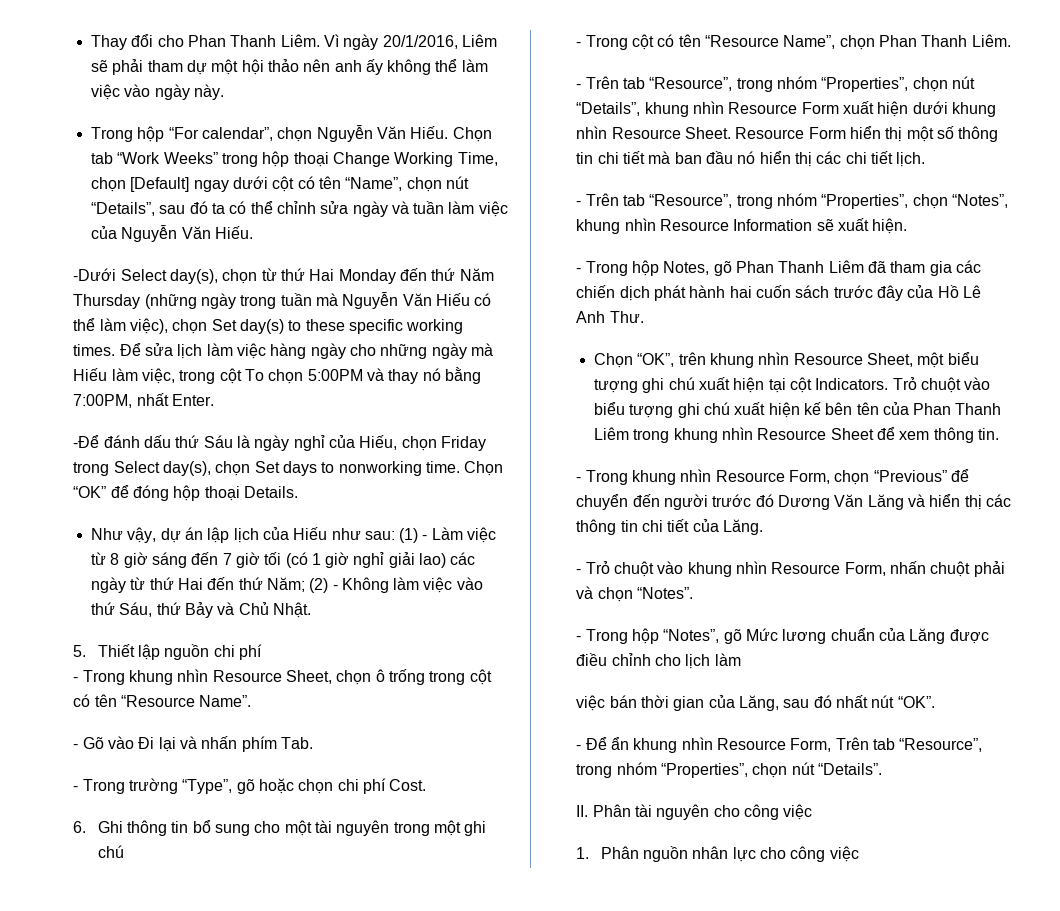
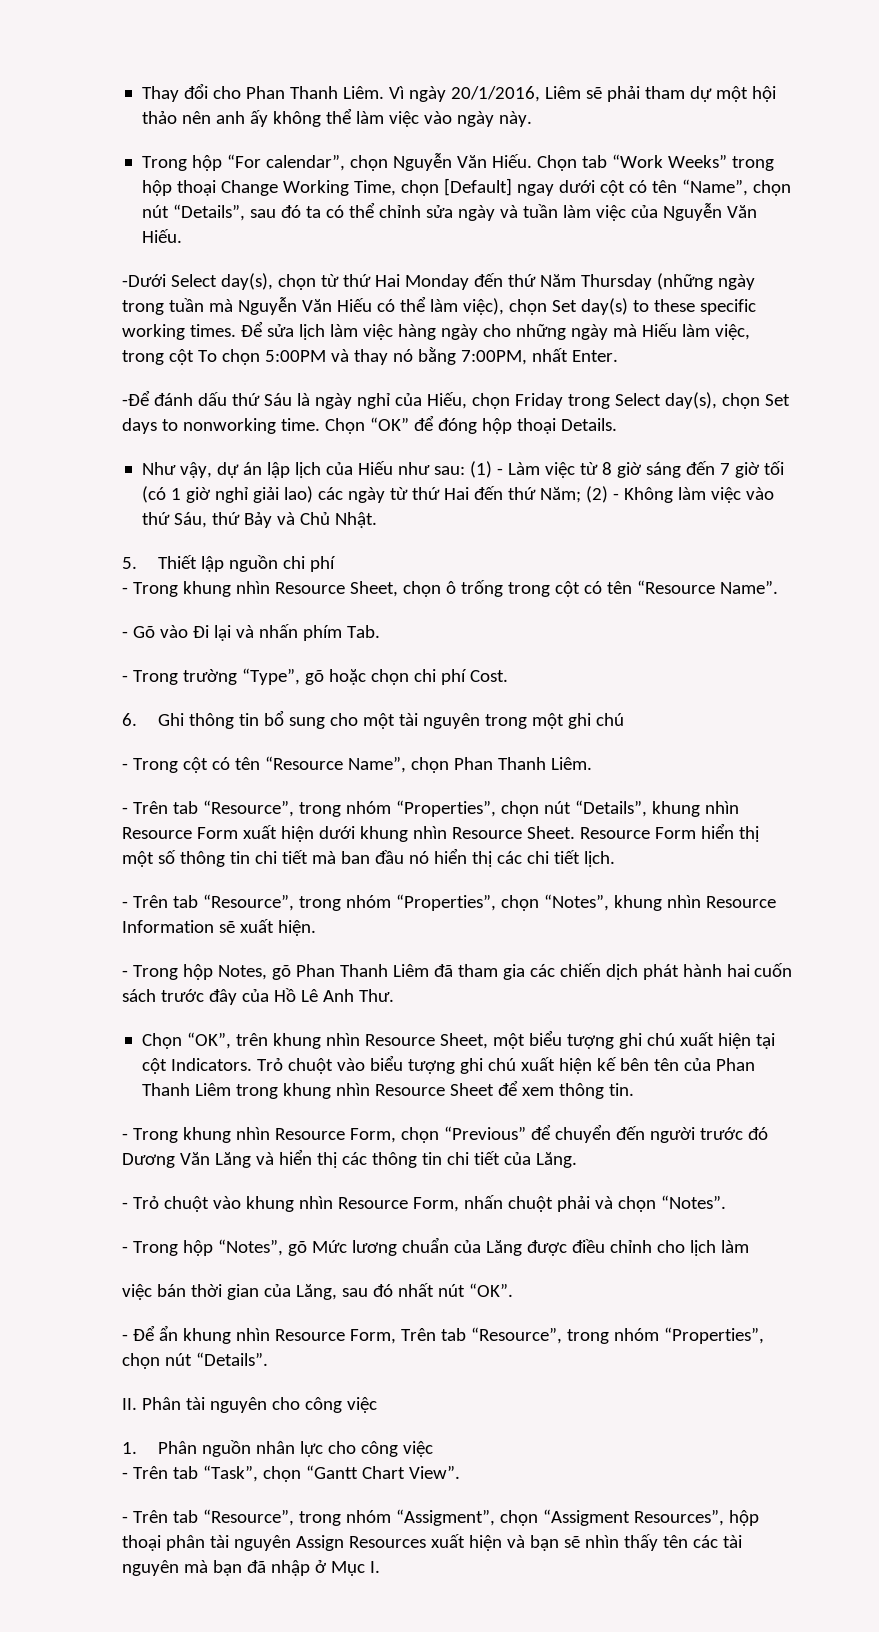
+ - Trên tab “Task”, chọn “Gantt Chart View”.
+ - Trên tab “Resource”, trong nhóm “Assigment”, chọn “Assigment Resources”, hộp thoại phân tài nguyên Assign Resources xuất hiện và bạn sẽ nhìn thấy tên các tài nguyên mà bạn đã nhập ở Mục I.

